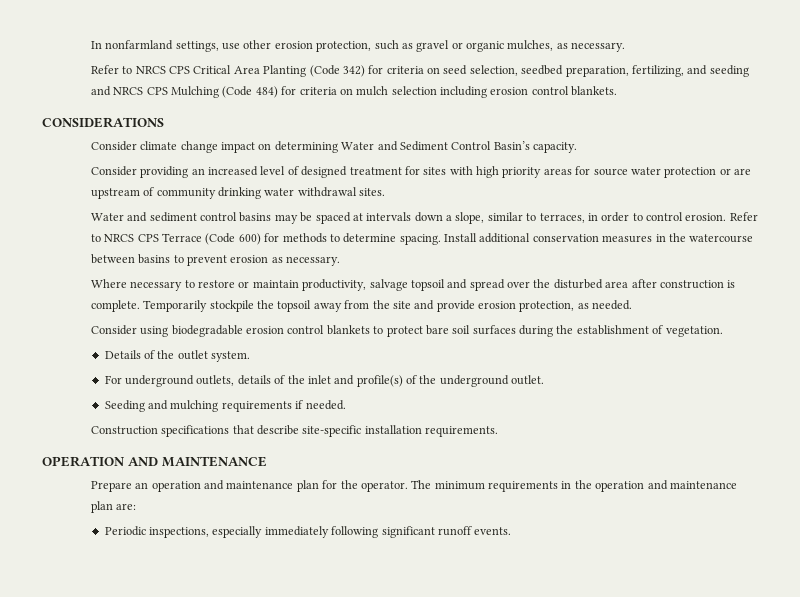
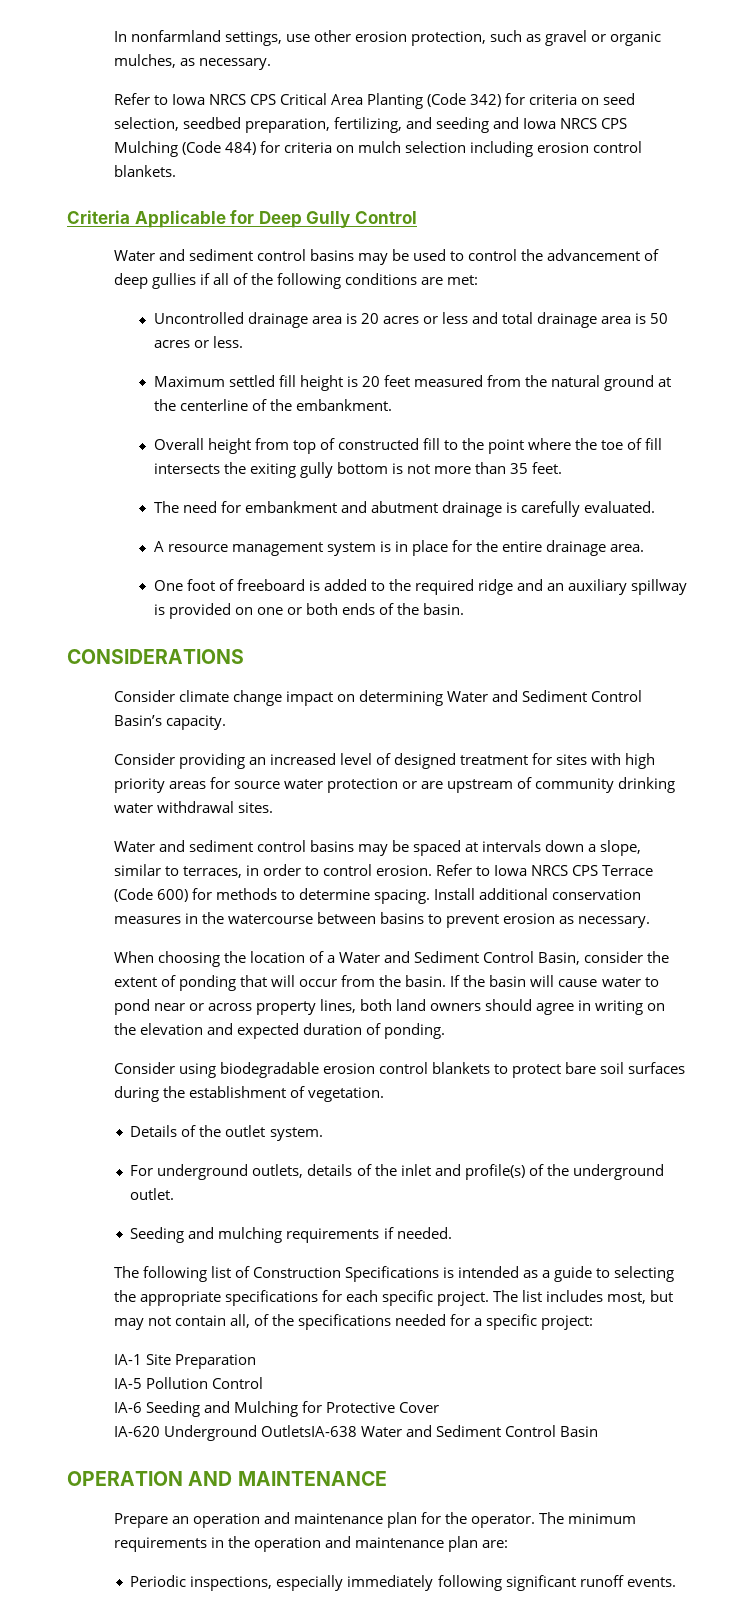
- Refer to NRCS CPS Critical Area Planting (Code 342) for criteria on seed selection, seedbed preparation, fertilizing, and seeding and NRCS CPS Mulching (Code 484) for criteria on mulch selection including erosion control blankets.
+ Refer to Iowa NRCS CPS Critical Area Planting (Code 342) for criteria on seed selection, seedbed preparation, fertilizing, and seeding and Iowa NRCS CPS Mulching (Code 484) for criteria on mulch selection including erosion control blankets.
+ Criteria Applicable for Deep Gully Control
+ Water and sediment control basins may be used to control the advancement of deep gullies if all of the following conditions are met:
+ Uncontrolled drainage area is 20 acres or less and total drainage area is 50 acres or less.
+ Maximum settled fill height is 20 feet measured from the natural ground at the centerline of the embankment.
+ Overall height from top of constructed fill to the point where the toe of fill intersects the exiting gully bottom is not more than 35 feet.
+ The need for embankment and abutment drainage is carefully evaluated.
+ A resource management system is in place for the entire drainage area.
+ One foot of freeboard is added to the required ridge and an auxiliary spillway is provided on one or both ends of the basin.
- Refer to NRCS CPS Terrace (Code 600) for methods to determine spacing.
+ Refer to Iowa NRCS CPS Terrace (Code 600) for methods to determine spacing.
- Where necessary to restore or maintain productivity, salvage topsoil and spread over the disturbed area after construction is complete. Temporarily stockpile the topsoil away from the site and provide erosion protection, as needed.
+ When choosing the location of a Water and Sediment Control Basin, consider the extent of ponding that will occur from the basin. If the basin will cause water to pond near or across property lines, both land owners should agree in writing on the elevation and expected duration of ponding.
- Construction specifications that describe site-specific installation requirements.
+ The following list of Construction Specifications is intended as a guide to selecting the appropriate specifications for each specific project. The list includes most, but may not contain all, of the specifications needed for a specific project:
+ IA-1 Site Preparation
+ IA-5 Pollution Control
+ IA-6 Seeding and Mulching for Protective Cover
+ IA-620 Underground OutletsIA-638 Water and Sediment Control Basin

